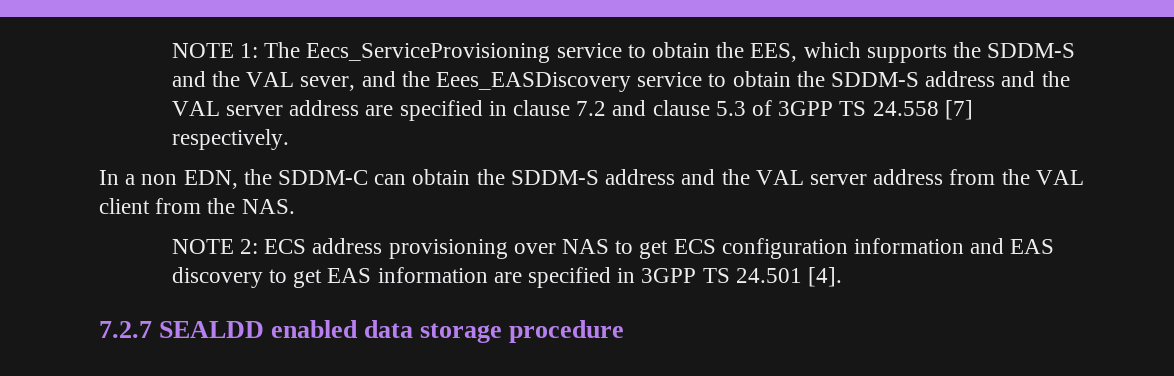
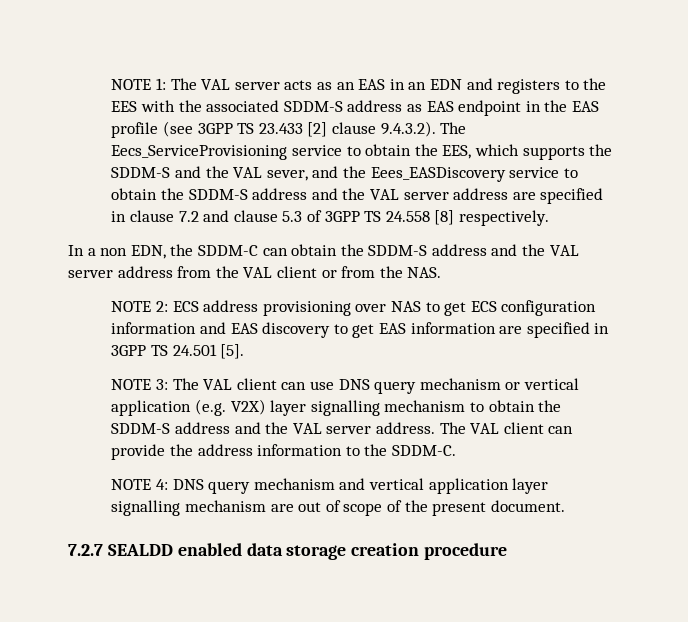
- NOTE 1: The Eecs_ServiceProvisioning service to obtain the EES, which supports the SDDM-S and the VAL sever, and the Eees_EASDiscovery service to obtain the SDDM-S address and the VAL server address are specified in clause 7.2 and clause 5.3 of 3GPP TS 24.558 [7] respectively.
+ NOTE 1: The VAL server acts as an EAS in an EDN and registers to the EES with the associated SDDM-S address as EAS endpoint in the EAS profile (see 3GPP TS 23.433 [2] clause 9.4.3.2). The Eecs_ServiceProvisioning service to obtain the EES, which supports the SDDM-S and the VAL sever, and the Eees_EASDiscovery service to obtain the SDDM-S address and the VAL server address are specified in clause 7.2 and clause 5.3 of 3GPP TS 24.558 [8] respectively.
- In a non EDN, the SDDM-C can obtain the SDDM-S address and the VAL server address from the VAL client from the NAS.
+ In a non EDN, the SDDM-C can obtain the SDDM-S address and the VAL server address from the VAL client or from the NAS.
- NOTE 2: ECS address provisioning over NAS to get ECS configuration information and EAS discovery to get EAS information are specified in 3GPP TS 24.501 [4].
+ NOTE 2: ECS address provisioning over NAS to get ECS configuration information and EAS discovery to get EAS information are specified in 3GPP TS 24.501 [5].
+ NOTE 3: The VAL client can use DNS query mechanism or vertical application (e.g. V2X) layer signalling mechanism to obtain the SDDM-S address and the VAL server address. The VAL client can provide the address information to the SDDM-C.
+ NOTE 4: DNS query mechanism and vertical application layer signalling mechanism are out of scope of the present document.
- 7.2.7 SEALDD enabled data storage procedure
+ 7.2.7 SEALDD enabled data storage creation procedure

